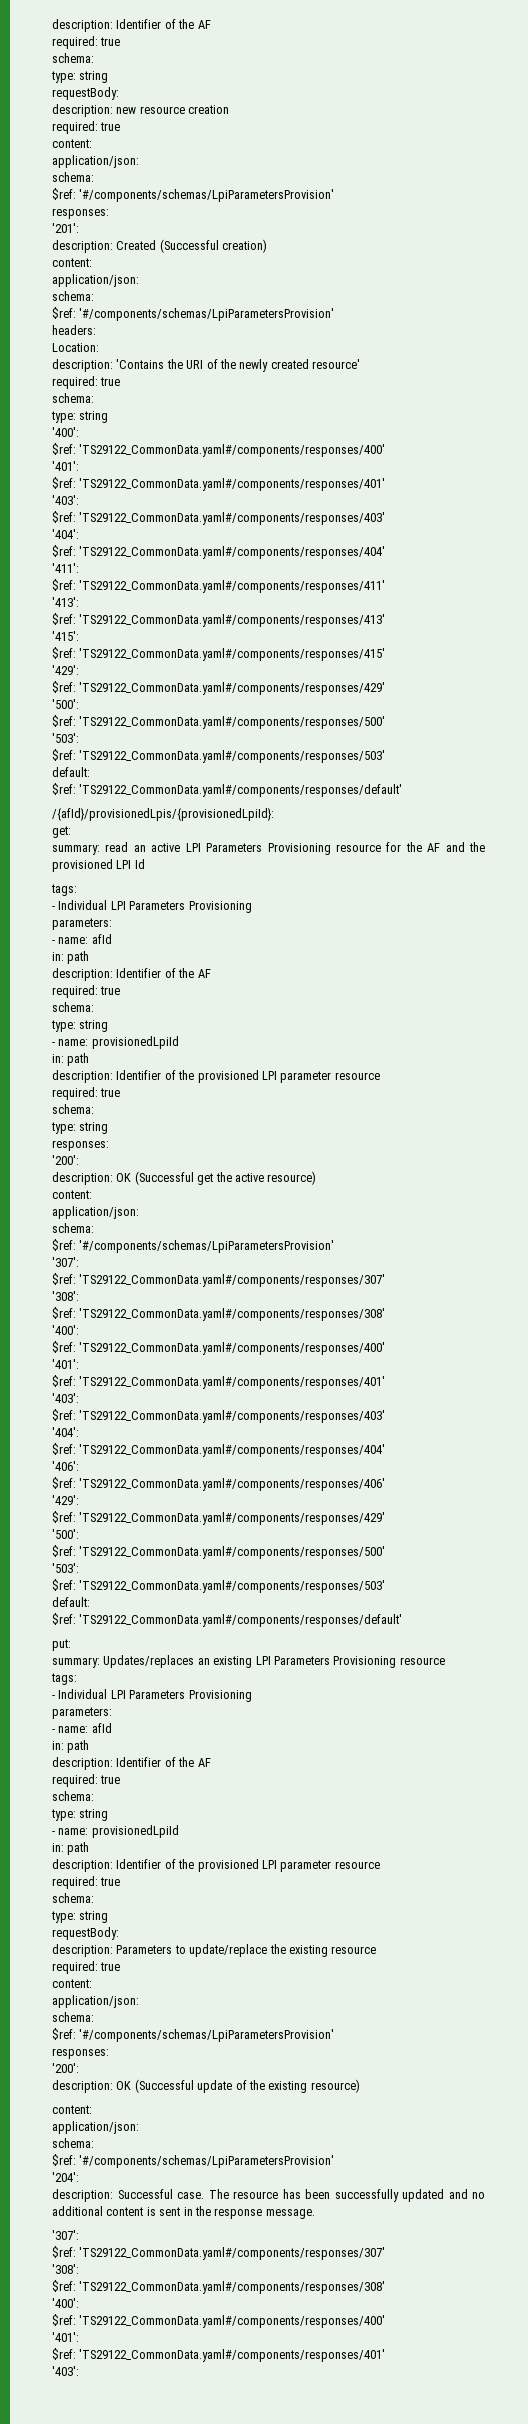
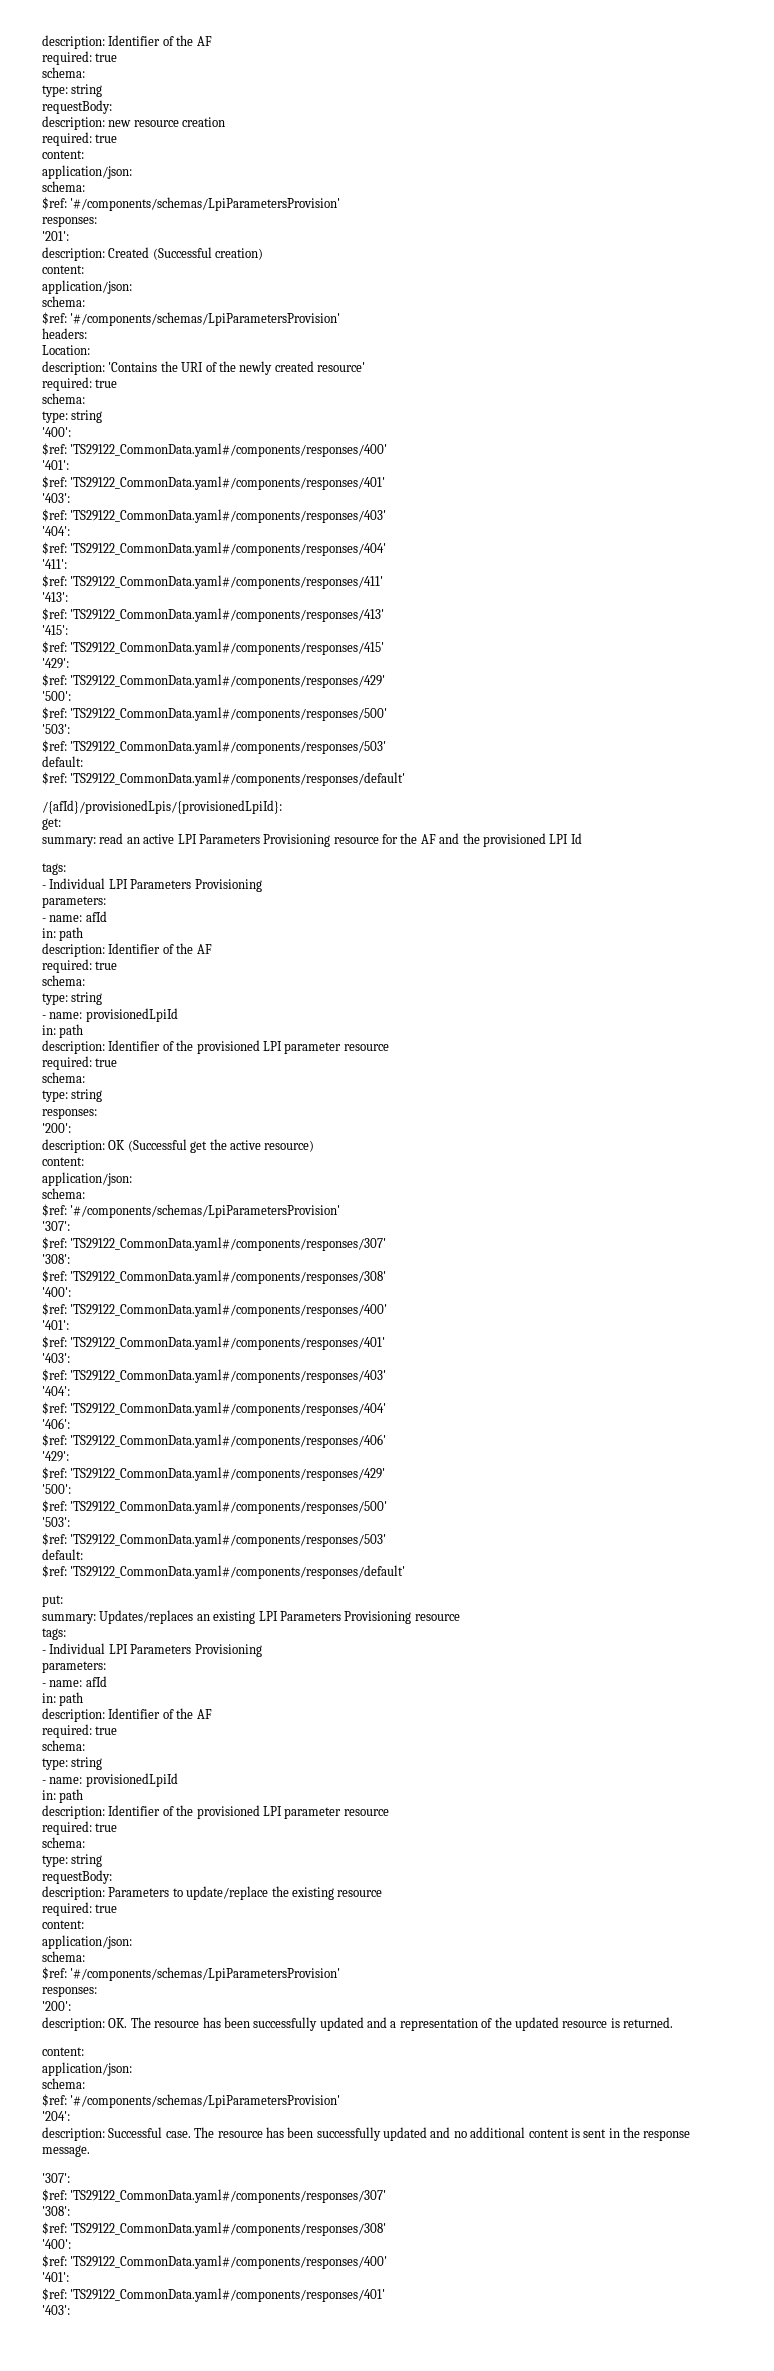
- description: OK (Successful update of the existing resource)
+ description: OK. The resource has been successfully updated and a representation of the updated resource is returned.

